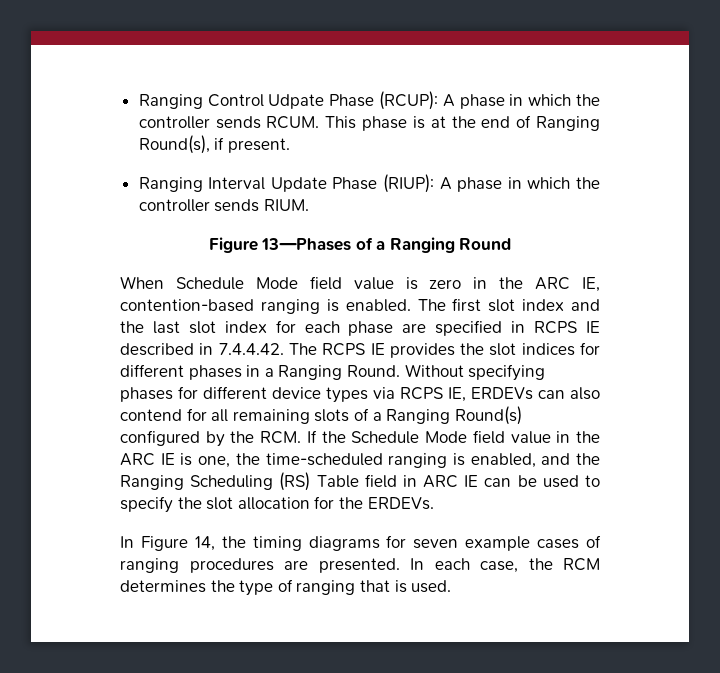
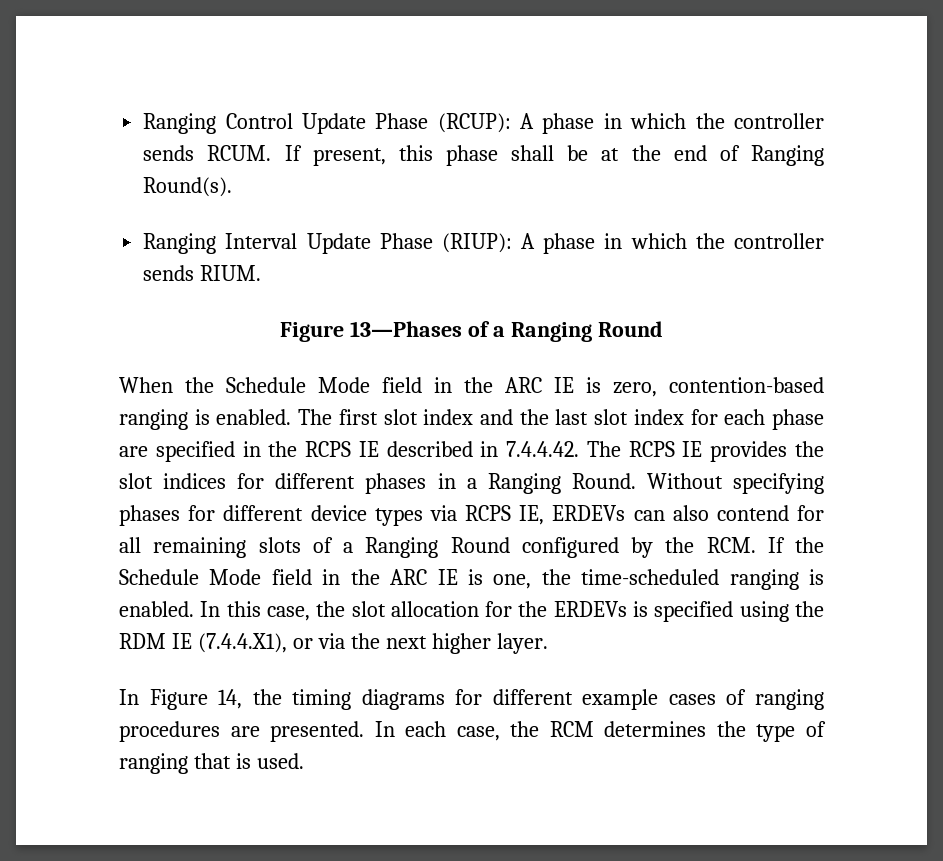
- Ranging Control Udpate Phase (RCUP): A phase in which the controller sends RCUM.
+ Ranging Control Update Phase (RCUP): A phase in which the controller sends RCUM.
- This phase is at the end of Ranging Round(s), if present.
+ If present, this phase shall be at the end of Ranging Round(s).
- When Schedule Mode field value is zero in the ARC IE, contention-based ranging is enabled.
+ When the Schedule Mode field in the ARC IE is zero, contention-based ranging is enabled.
- The first slot index and the last slot index for each phase are specified in RCPS IE described in 7.4.4.42. The RCPS IE provides the slot indices for different phases in a Ranging Round.
+ The first slot index and the last slot index for each phase are specified in the RCPS IE described in 7.4.4.42. The RCPS IE provides the slot indices for different phases in a Ranging Round.
- Without specifying phases for different device types via RCPS IE, ERDEVs can also contend for all remaining slots of a Ranging Round(s) configured by the RCM. If the Schedule Mode field value in the ARC IE is one, the time-scheduled ranging is enabled, and the Ranging Scheduling (RS) Table field in ARC IE can be used to specify the slot allocation for the ERDEVs.
+ Without specifying phases for different device types via RCPS IE, ERDEVs can also contend for all remaining slots of a Ranging Round configured by the RCM. If the Schedule Mode field in the ARC IE is one, the time-scheduled ranging is enabled. In this case, the slot allocation for the ERDEVs is specified using the RDM IE (7.4.4.X1), or via the next higher layer.
- In Figure 14, the timing diagrams for seven example cases of ranging procedures are presented.
+ In Figure 14, the timing diagrams for different example cases of ranging procedures are presented.

